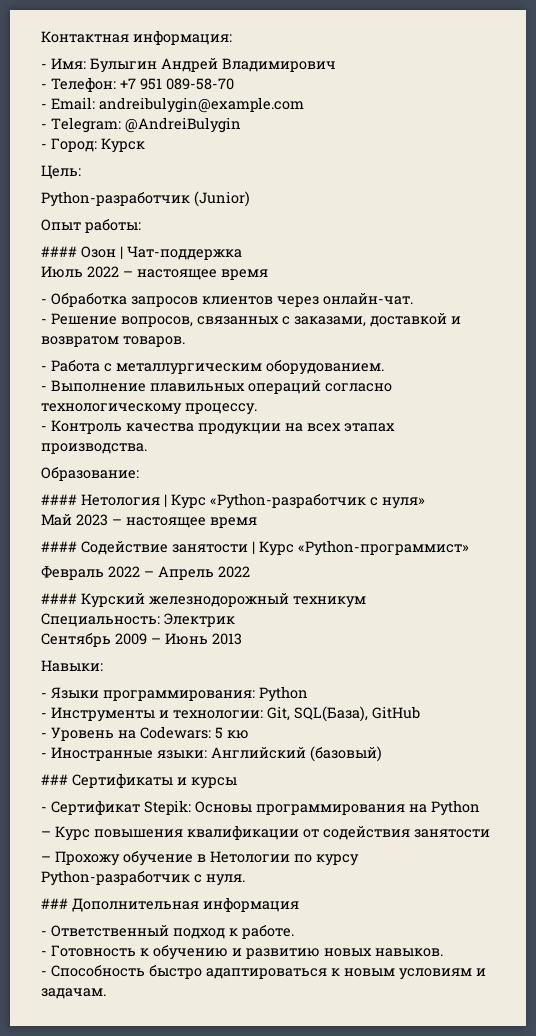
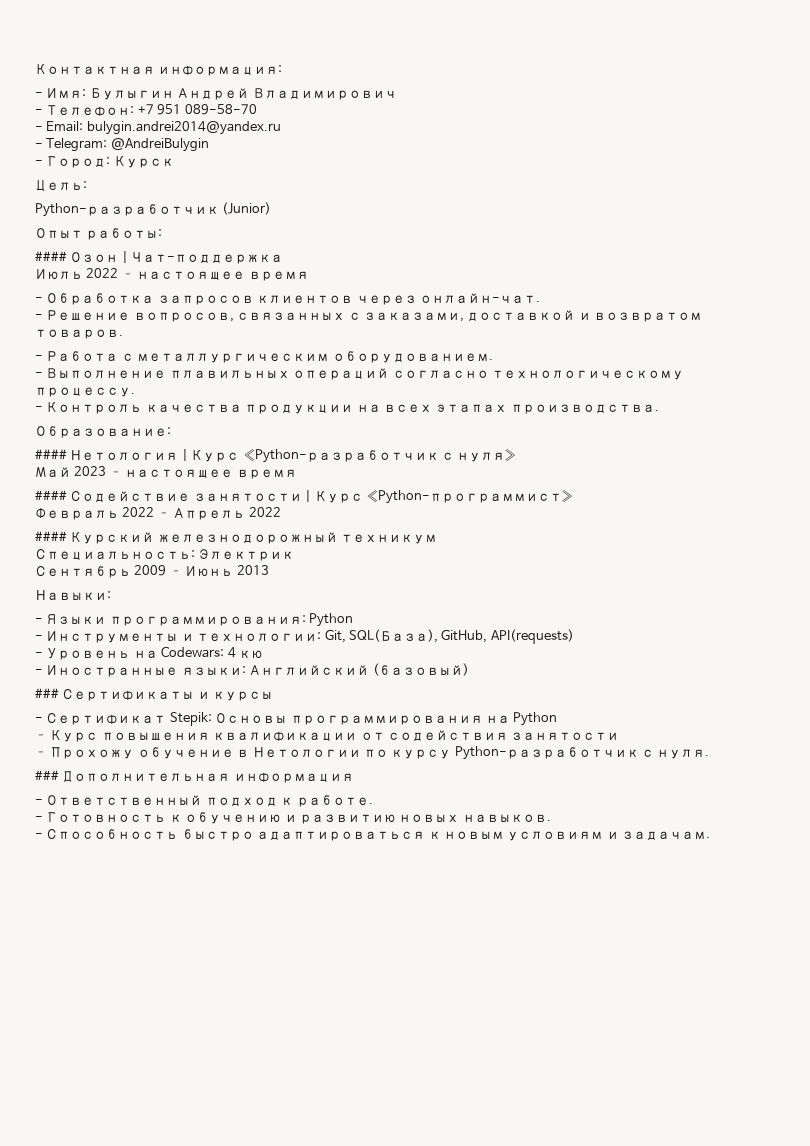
- - Email: andreibulygin@example.com
+ - Email: bulygin.andrei2014@yandex.ru
- - Инструменты и технологии: Git, SQL(База), GitHub
+ - Инструменты и технологии: Git, SQL(База), GitHub, API(requests)
- - Уровень на Codewars: 5 кю
+ - Уровень на Codewars: 4 кю

